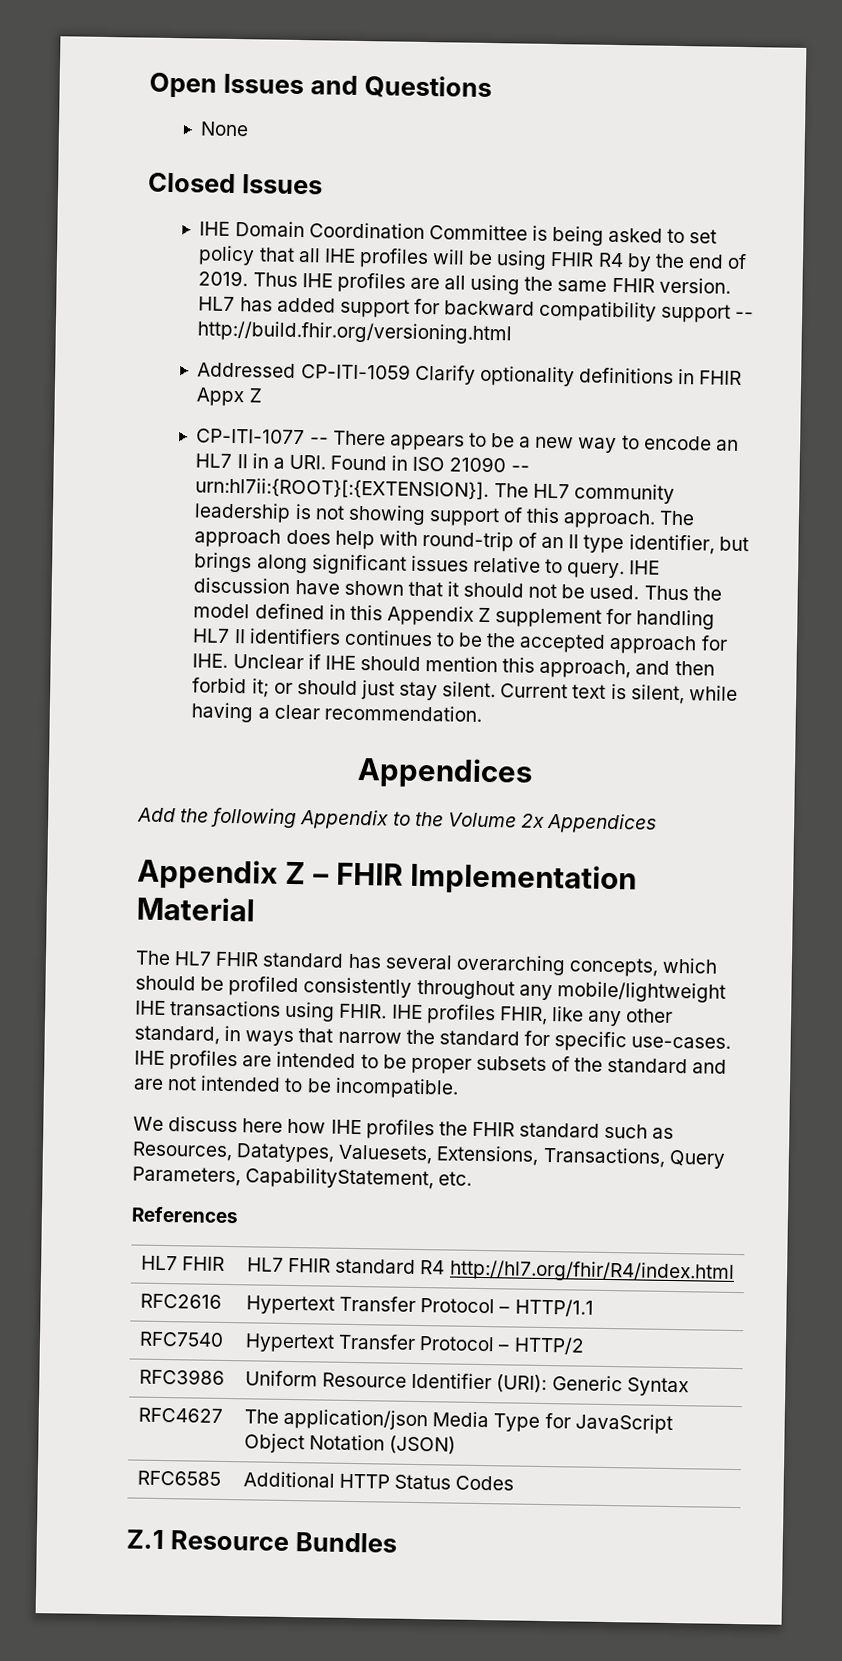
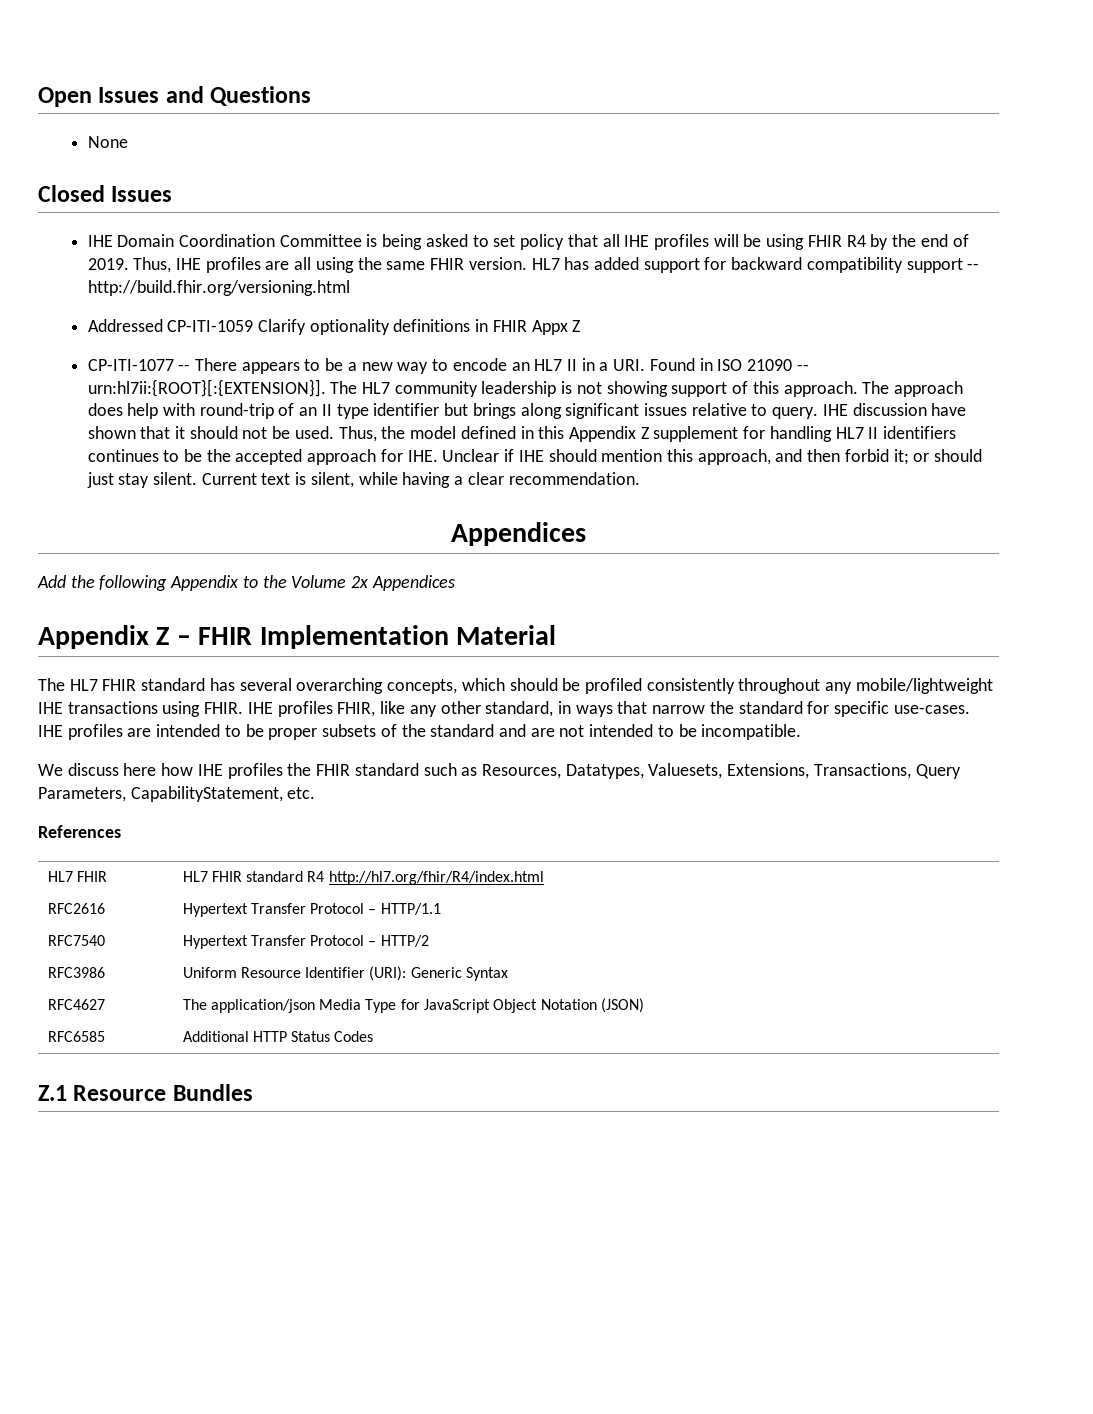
- Thus IHE profiles are all using the same FHIR version.
+ Thus, IHE profiles are all using the same FHIR version.
- The approach does help with round-trip of an II type identifier, but brings along significant issues relative to query.
+ The approach does help with round-trip of an II type identifier but brings along significant issues relative to query.
- Thus the model defined in this Appendix Z supplement for handling HL7 II identifiers continues to be the accepted approach for IHE. Unclear if IHE should mention this approach, and then forbid it; or should just stay silent.
+ Thus, the model defined in this Appendix Z supplement for handling HL7 II identifiers continues to be the accepted approach for IHE. Unclear if IHE should mention this approach, and then forbid it; or should just stay silent.

